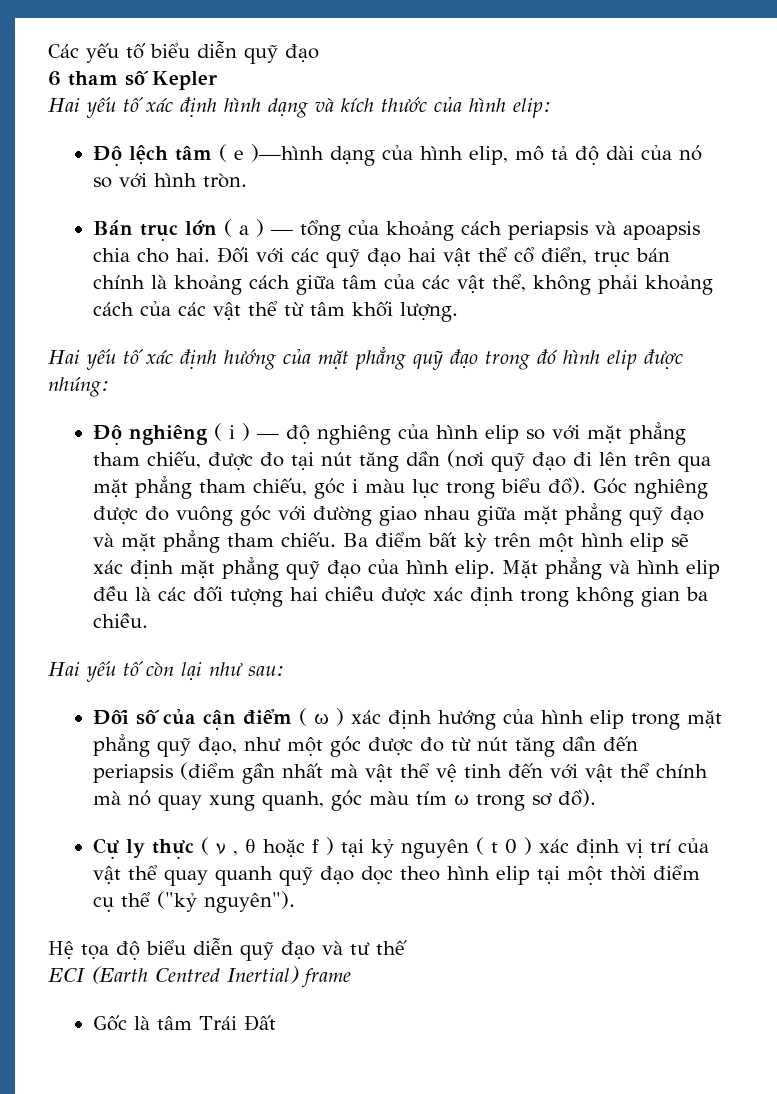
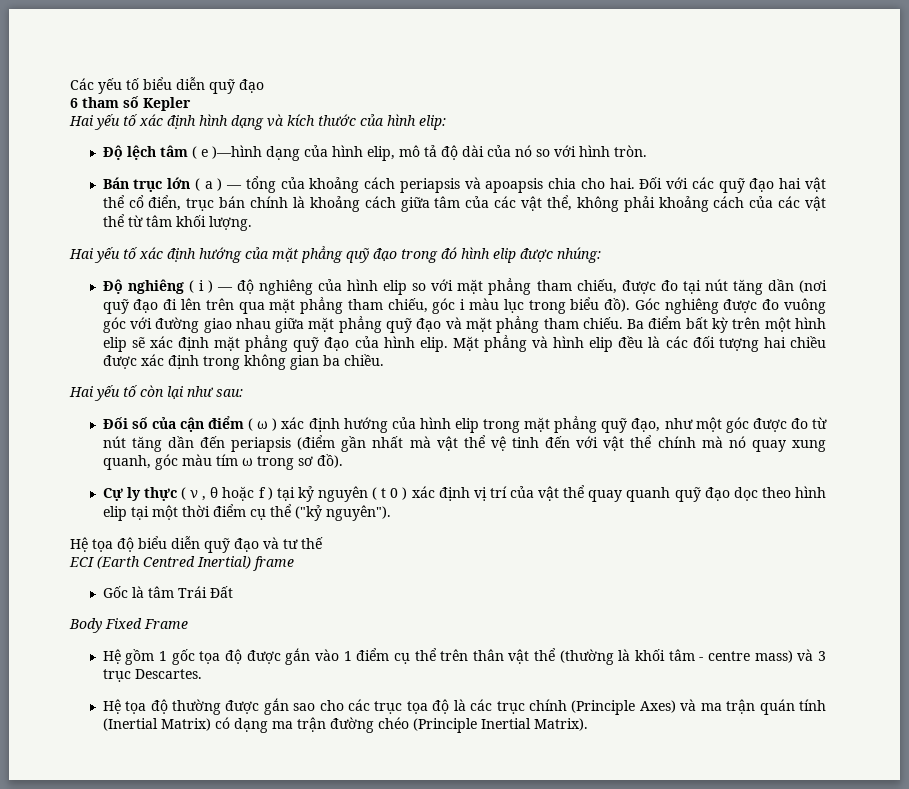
+ Body Fixed Frame
+ Hệ gồm 1 gốc tọa độ được gắn vào 1 điểm cụ thể trên thân vật thể (thường là khối tâm - centre mass) và 3 trục Descartes.
+ Hệ tọa độ thường được gắn sao cho các trục tọa độ là các trục chính (Principle Axes) và ma trận quán tính (Inertial Matrix) có dạng ma trận đường chéo (Principle Inertial Matrix).

